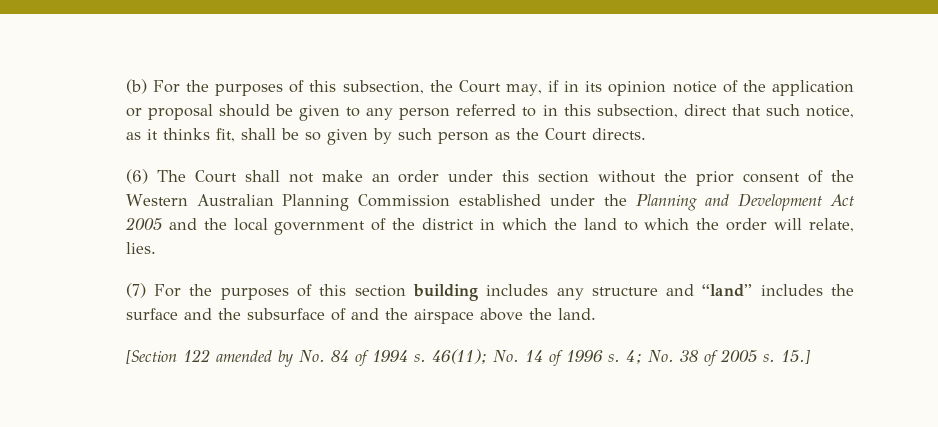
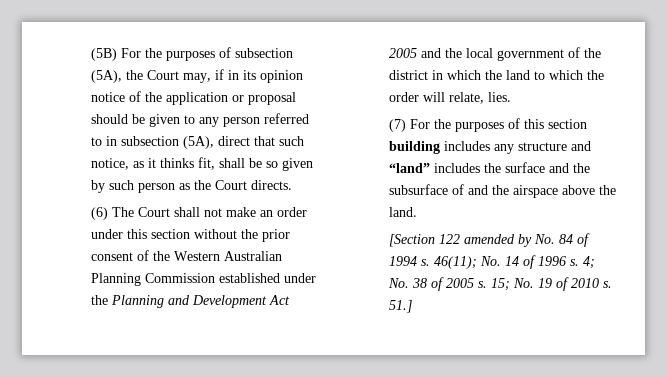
- (b) For the purposes of this subsection, the Court may, if in its opinion notice of the application or proposal should be given to any person referred to in this subsection, direct that such notice, as it thinks fit, shall be so given by such person as the Court directs.
+ (5B) For the purposes of subsection (5A), the Court may, if in its opinion notice of the application or proposal should be given to any person referred to in subsection (5A), direct that such notice, as it thinks fit, shall be so given by such person as the Court directs.
- 15.]
+ 15; No. 19 of 2010 s. 51.]

